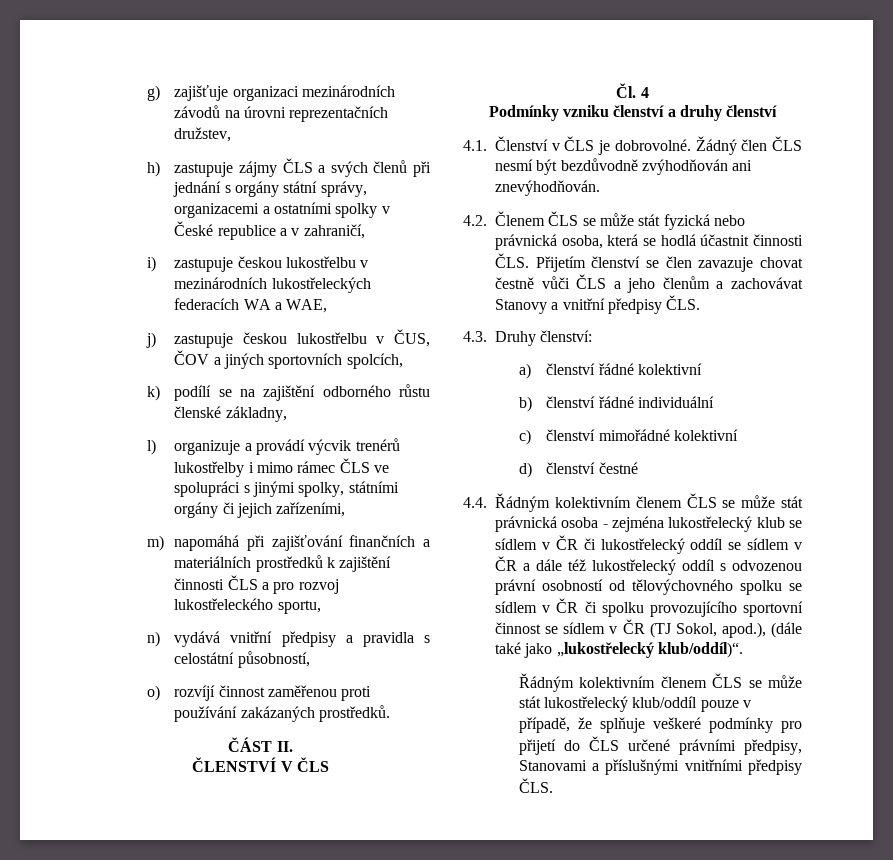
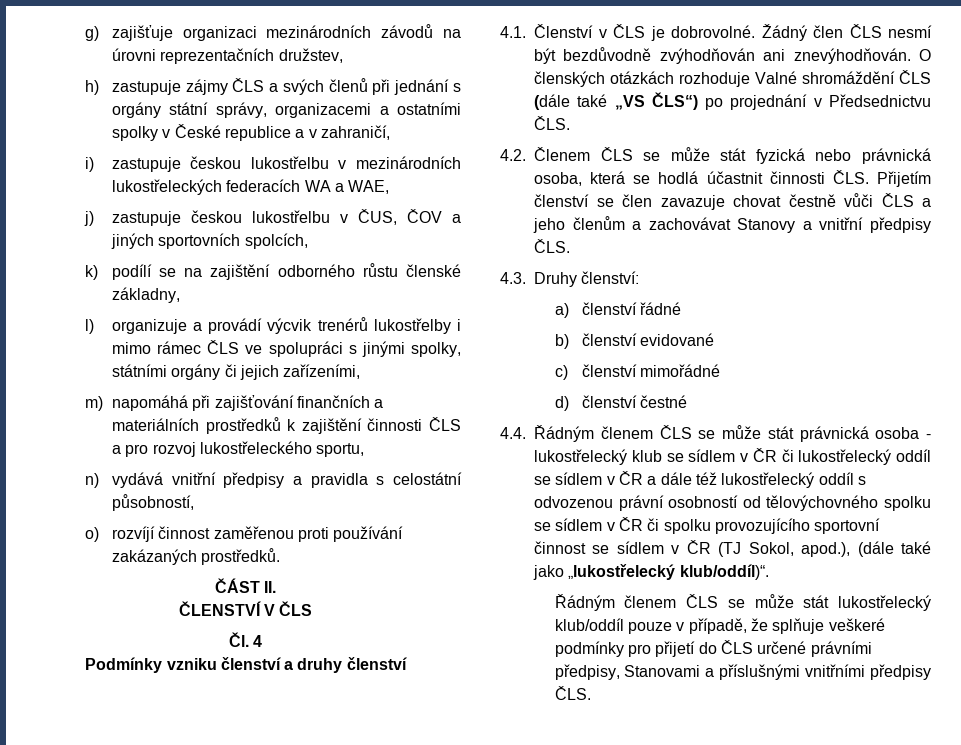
+ O členských otázkách rozhoduje Valné shromáždění ČLS (dále také „VS ČLS“) po projednání v Předsednictvu ČLS.
- a) členství řádné kolektivní
+ a) členství řádné
- b) členství řádné individuální
+ b) členství evidované
- c) členství mimořádné kolektivní
+ c) členství mimořádné
- 4.4. Řádným kolektivním členem ČLS se může stát právnická osoba - zejména lukostřelecký klub se sídlem v ČR či lukostřelecký oddíl se sídlem v ČR a dále též lukostřelecký oddíl s odvozenou právní osobností od tělovýchovného spolku se sídlem v ČR či spolku provozujícího sportovní činnost se sídlem v ČR (TJ Sokol, apod.), (dále také jako „lukostřelecký klub/oddíl)“.
+ 4.4. Řádným členem ČLS se může stát právnická osoba - lukostřelecký klub se sídlem v ČR či lukostřelecký oddíl se sídlem v ČR a dále též lukostřelecký oddíl s odvozenou právní osobností od tělovýchovného spolku se sídlem v ČR či spolku provozujícího sportovní činnost se sídlem v ČR (TJ Sokol, apod.), (dále také jako „lukostřelecký klub/oddíl)“.
- Řádným kolektivním členem ČLS se může stát lukostřelecký klub/oddíl pouze v případě, že splňuje veškeré podmínky pro přijetí do ČLS určené právními předpisy, Stanovami a příslušnými vnitřními předpisy ČLS.
+ Řádným členem ČLS se může stát lukostřelecký klub/oddíl pouze v případě, že splňuje veškeré podmínky pro přijetí do ČLS určené právními předpisy, Stanovami a příslušnými vnitřními předpisy ČLS.

